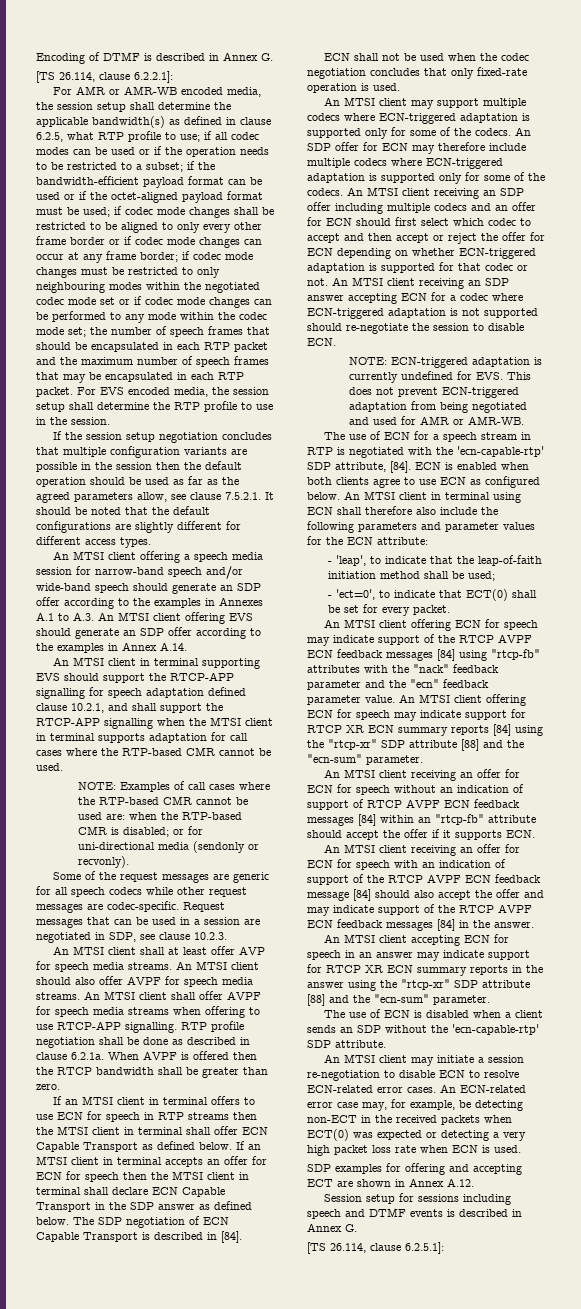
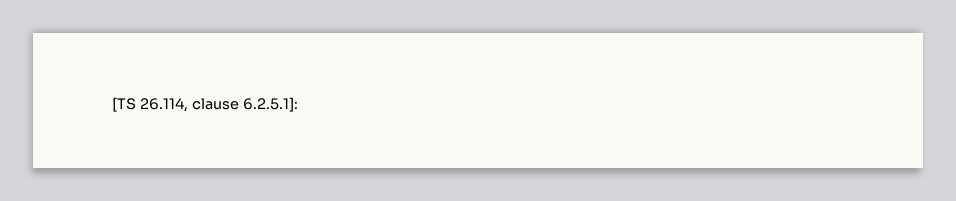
- Encoding of DTMF is described in Annex G.
- [TS 26.114, clause 6.2.2.1]:
- For AMR or AMR-WB encoded media, the session setup shall determine the applicable bandwidth(s) as defined in clause 6.2.5, what RTP profile to use; if all codec modes can be used or if the operation needs to be restricted to a subset; if the bandwidth-efficient payload format can be used or if the octet-aligned payload format must be used; if codec mode changes shall be restricted to be aligned to only every other frame border or if codec mode changes can occur at any frame border; if codec mode changes must be restricted to only neighbouring modes within the negotiated codec mode set or if codec mode changes can be performed to any mode within the codec mode set; the number of speech frames that should be encapsulated in each RTP packet and the maximum number of speech frames that may be encapsulated in each RTP packet. For EVS encoded media, the session setup shall determine the RTP profile to use in the session.
- If the session setup negotiation concludes that multiple configuration variants are possible in the session then the default operation should be used as far as the agreed parameters allow, see clause 7.5.2.1. It should be noted that the default configurations are slightly different for different access types.
- An MTSI client offering a speech media session for narrow-band speech and/or wide-band speech should generate an SDP offer according to the examples in Annexes A.1 to A.3. An MTSI client offering EVS should generate an SDP offer according to the examples in Annex A.14.
- An MTSI client in terminal supporting EVS should support the RTCP-APP signalling for speech adaptation defined clause 10.2.1, and shall support the RTCP-APP signalling when the MTSI client in terminal supports adaptation for call cases where the RTP-based CMR cannot be used.
- NOTE: Examples of call cases where the RTP-based CMR cannot be used are: when the RTP-based CMR is disabled; or for uni-directional media (sendonly or recvonly).
- Some of the request messages are generic for all speech codecs while other request messages are codec-specific. Request messages that can be used in a session are negotiated in SDP, see clause 10.2.3.
- An MTSI client shall at least offer AVP for speech media streams. An MTSI client should also offer AVPF for speech media streams. An MTSI client shall offer AVPF for speech media streams when offering to use RTCP-APP signalling. RTP profile negotiation shall be done as described in clause 6.2.1a. When AVPF is offered then the RTCP bandwidth shall be greater than zero.
- If an MTSI client in terminal offers to use ECN for speech in RTP streams then the MTSI client in terminal shall offer ECN Capable Transport as defined below. If an MTSI client in terminal accepts an offer for ECN for speech then the MTSI client in terminal shall declare ECN Capable Transport in the SDP answer as defined below. The SDP negotiation of ECN Capable Transport is described in [84].
- ECN shall not be used when the codec negotiation concludes that only fixed-rate operation is used.
- An MTSI client may support multiple codecs where ECN-triggered adaptation is supported only for some of the codecs. An SDP offer for ECN may therefore include multiple codecs where ECN-triggered adaptation is supported only for some of the codecs. An MTSI client receiving an SDP offer including multiple codecs and an offer for ECN should first select which codec to accept and then accept or reject the offer for ECN depending on whether ECN-triggered adaptation is supported for that codec or not. An MTSI client receiving an SDP answer accepting ECN for a codec where ECN-triggered adaptation is not supported should re-negotiate the session to disable ECN.
- NOTE: ECN-triggered adaptation is currently undefined for EVS. This does not prevent ECN-triggered adaptation from being negotiated and used for AMR or AMR-WB.
- The use of ECN for a speech stream in RTP is negotiated with the 'ecn-capable-rtp' SDP attribute, [84]. ECN is enabled when both clients agree to use ECN as configured below. An MTSI client in terminal using ECN shall therefore also include the following parameters and parameter values for the ECN attribute:
- - 'leap', to indicate that the leap-of-faith initiation method shall be used;
- - 'ect=0', to indicate that ECT(0) shall be set for every packet.
- An MTSI client offering ECN for speech may indicate support of the RTCP AVPF ECN feedback messages [84] using "rtcp-fb" attributes with the "nack" feedback parameter and the "ecn" feedback parameter value. An MTSI client offering ECN for speech may indicate support for RTCP XR ECN summary reports [84] using the "rtcp-xr" SDP attribute [88] and the "ecn-sum" parameter.
- An MTSI client receiving an offer for ECN for speech without an indication of support of RTCP AVPF ECN feedback messages [84] within an "rtcp-fb" attribute should accept the offer if it supports ECN.
- An MTSI client receiving an offer for ECN for speech with an indication of support of the RTCP AVPF ECN feedback message [84] should also accept the offer and may indicate support of the RTCP AVPF ECN feedback messages [84] in the answer.
- An MTSI client accepting ECN for speech in an answer may indicate support for RTCP XR ECN summary reports in the answer using the "rtcp-xr" SDP attribute [88] and the "ecn-sum" parameter.
- The use of ECN is disabled when a client sends an SDP without the 'ecn-capable-rtp' SDP attribute.
- An MTSI client may initiate a session re-negotiation to disable ECN to resolve ECN-related error cases. An ECN-related error case may, for example, be detecting non-ECT in the received packets when ECT(0) was expected or detecting a very high packet loss rate when ECN is used.
- SDP examples for offering and accepting ECT are shown in Annex A.12.
- Session setup for sessions including speech and DTMF events is described in Annex G.

